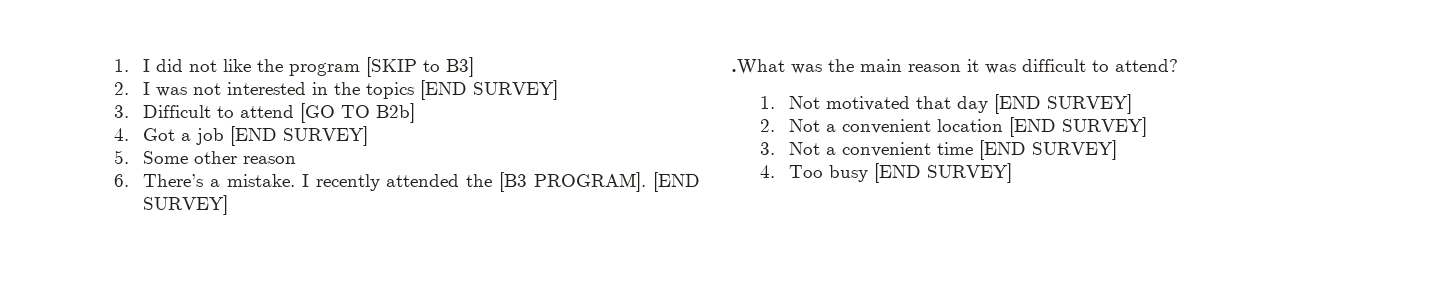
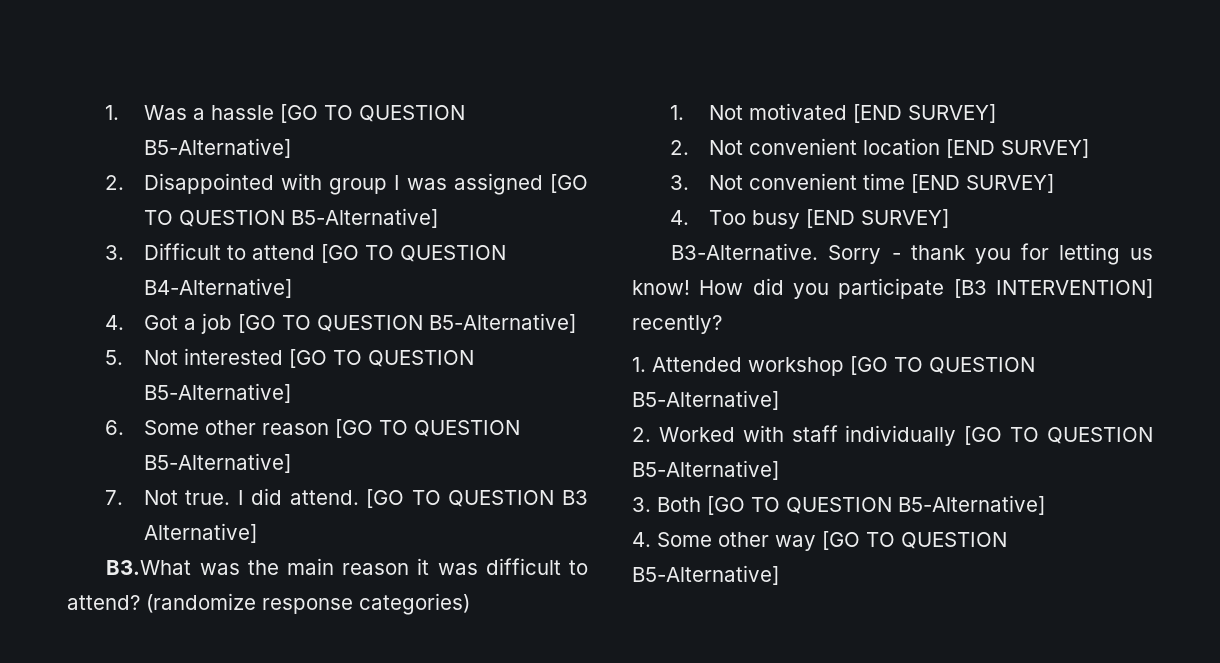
- 1. I did not like the program [SKIP to B3]
- 2. I was not interested in the topics [END SURVEY]
+ 1. Was a hassle [GO TO QUESTION B5-Alternative]
+ 2. Disappointed with group I was assigned [GO TO QUESTION B5-Alternative]
- 3. Difficult to attend [GO TO B2b]
+ 3. Difficult to attend [GO TO QUESTION B4-Alternative]
- 4. Got a job [END SURVEY]
- 5. Some other reason
- 6. There’s a mistake. I recently attended the [B3 PROGRAM]. [END SURVEY]
- .What was the main reason it was difficult to attend?
+ 4. Got a job [GO TO QUESTION B5-Alternative]
+ 5. Not interested [GO TO QUESTION B5-Alternative]
+ 6. Some other reason [GO TO QUESTION B5-Alternative]
+ 7. Not true. I did attend. [GO TO QUESTION B3 Alternative]
+ B3.What was the main reason it was difficult to attend? (randomize response categories)
- 1. Not motivated that day [END SURVEY]
+ 1. Not motivated [END SURVEY]
- 2. Not a convenient location [END SURVEY]
+ 2. Not convenient location [END SURVEY]
- 3. Not a convenient time [END SURVEY]
+ 3. Not convenient time [END SURVEY]
+ B3-Alternative. Sorry - thank you for letting us know! How did you participate [B3 INTERVENTION] recently?
+ 1. Attended workshop [GO TO QUESTION B5-Alternative]
+ 2. Worked with staff individually [GO TO QUESTION B5-Alternative]
+ 3. Both [GO TO QUESTION B5-Alternative]
+ 4. Some other way [GO TO QUESTION B5-Alternative]

